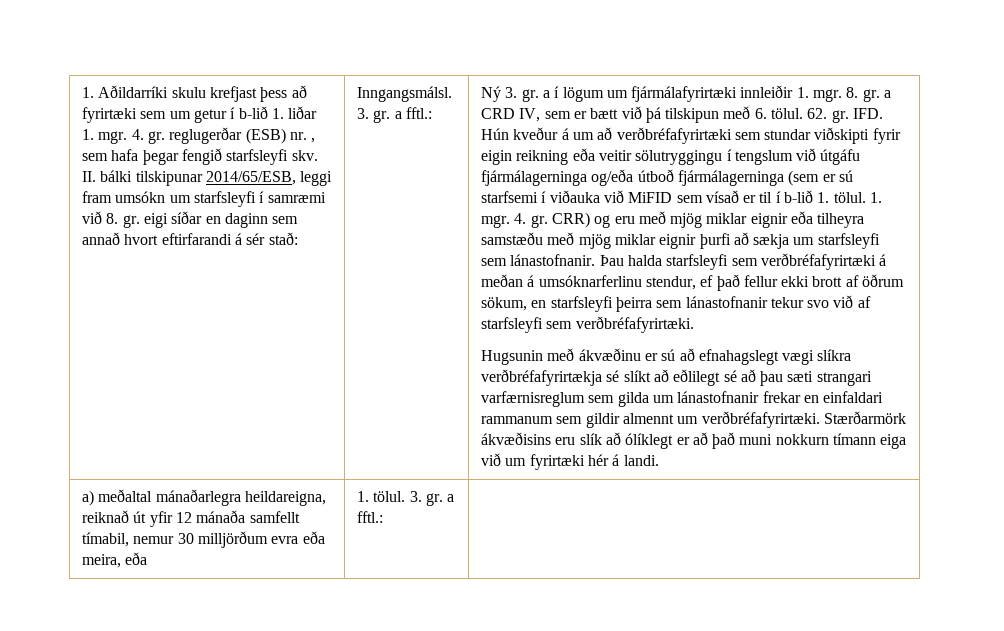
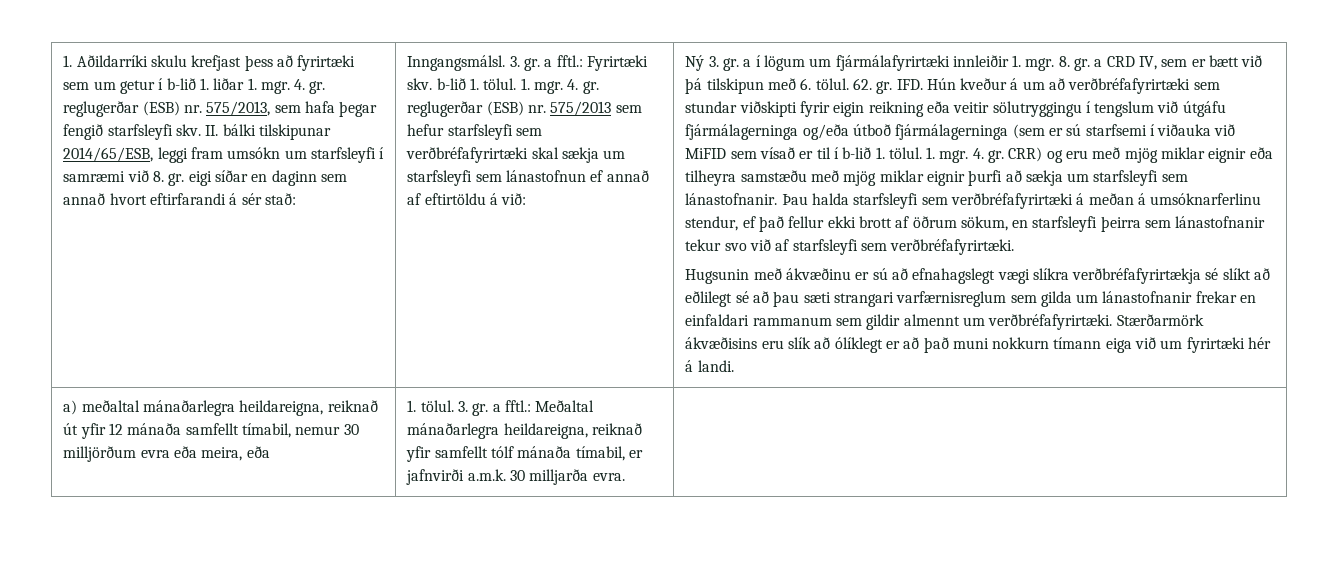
- 4. gr. reglugerðar (ESB) nr. , sem hafa þegar fengið starfsleyfi skv.
+ 4. gr. reglugerðar (ESB) nr. 575/2013, sem hafa þegar fengið starfsleyfi skv.
- Inngangsmálsl. 3. gr. a fftl.:
+ Inngangsmálsl. 3. gr. a fftl.: Fyrirtæki skv. b-lið 1. tölul. 1. mgr. 4. gr. reglugerðar (ESB) nr. 575/2013 sem hefur starfsleyfi sem verðbréfafyrirtæki skal sækja um starfsleyfi sem lánastofnun ef annað af eftirtöldu á við:
- a) meðaltal mánaðarlegra heildareigna, reiknað út yfir 12 mánaða samfellt tímabil, nemur 30 milljörðum evra eða meira, eða | 1. tölul. 3. gr. a fftl.: |
+ a) meðaltal mánaðarlegra heildareigna, reiknað út yfir 12 mánaða samfellt tímabil, nemur 30 milljörðum evra eða meira, eða | 1. tölul. 3. gr. a fftl.: Meðaltal mánaðarlegra heildareigna, reiknað yfir samfellt tólf mánaða tímabil, er jafnvirði a.m.k. 30 milljarða evra. |

